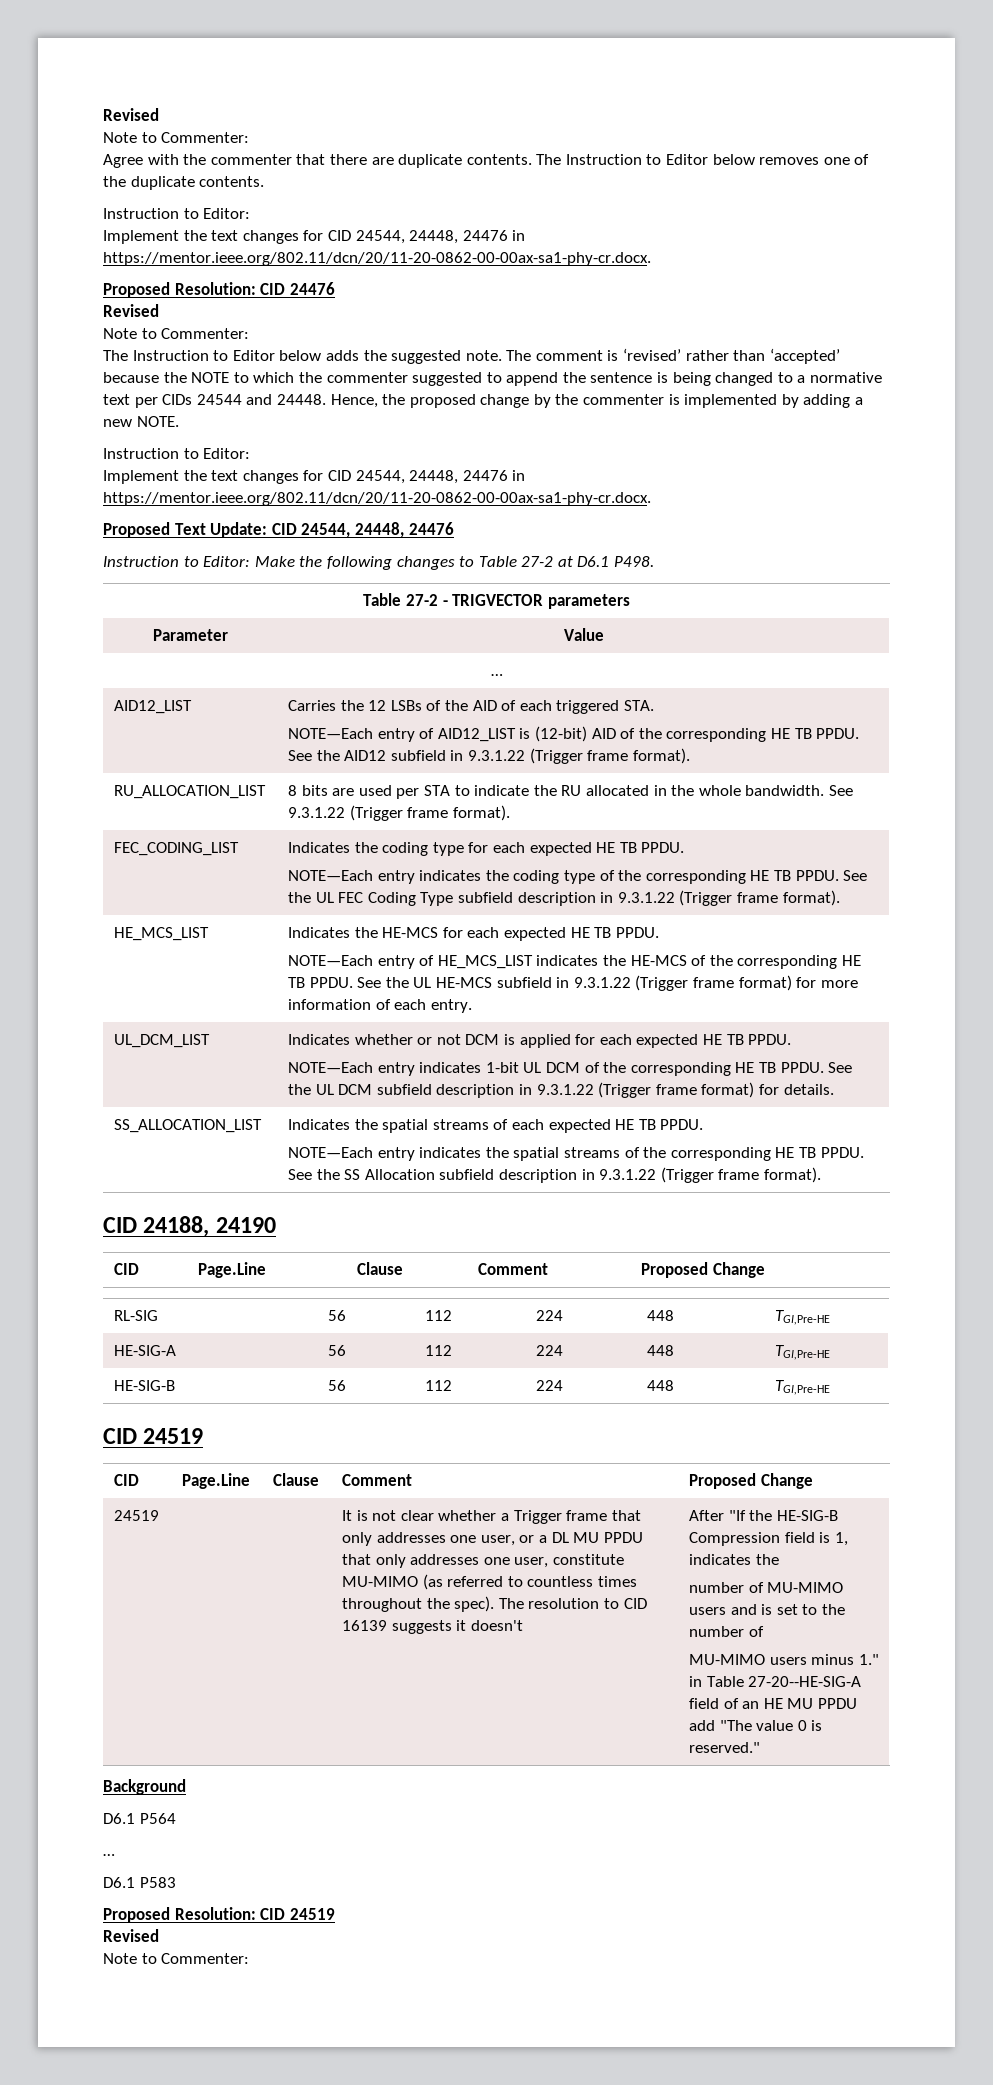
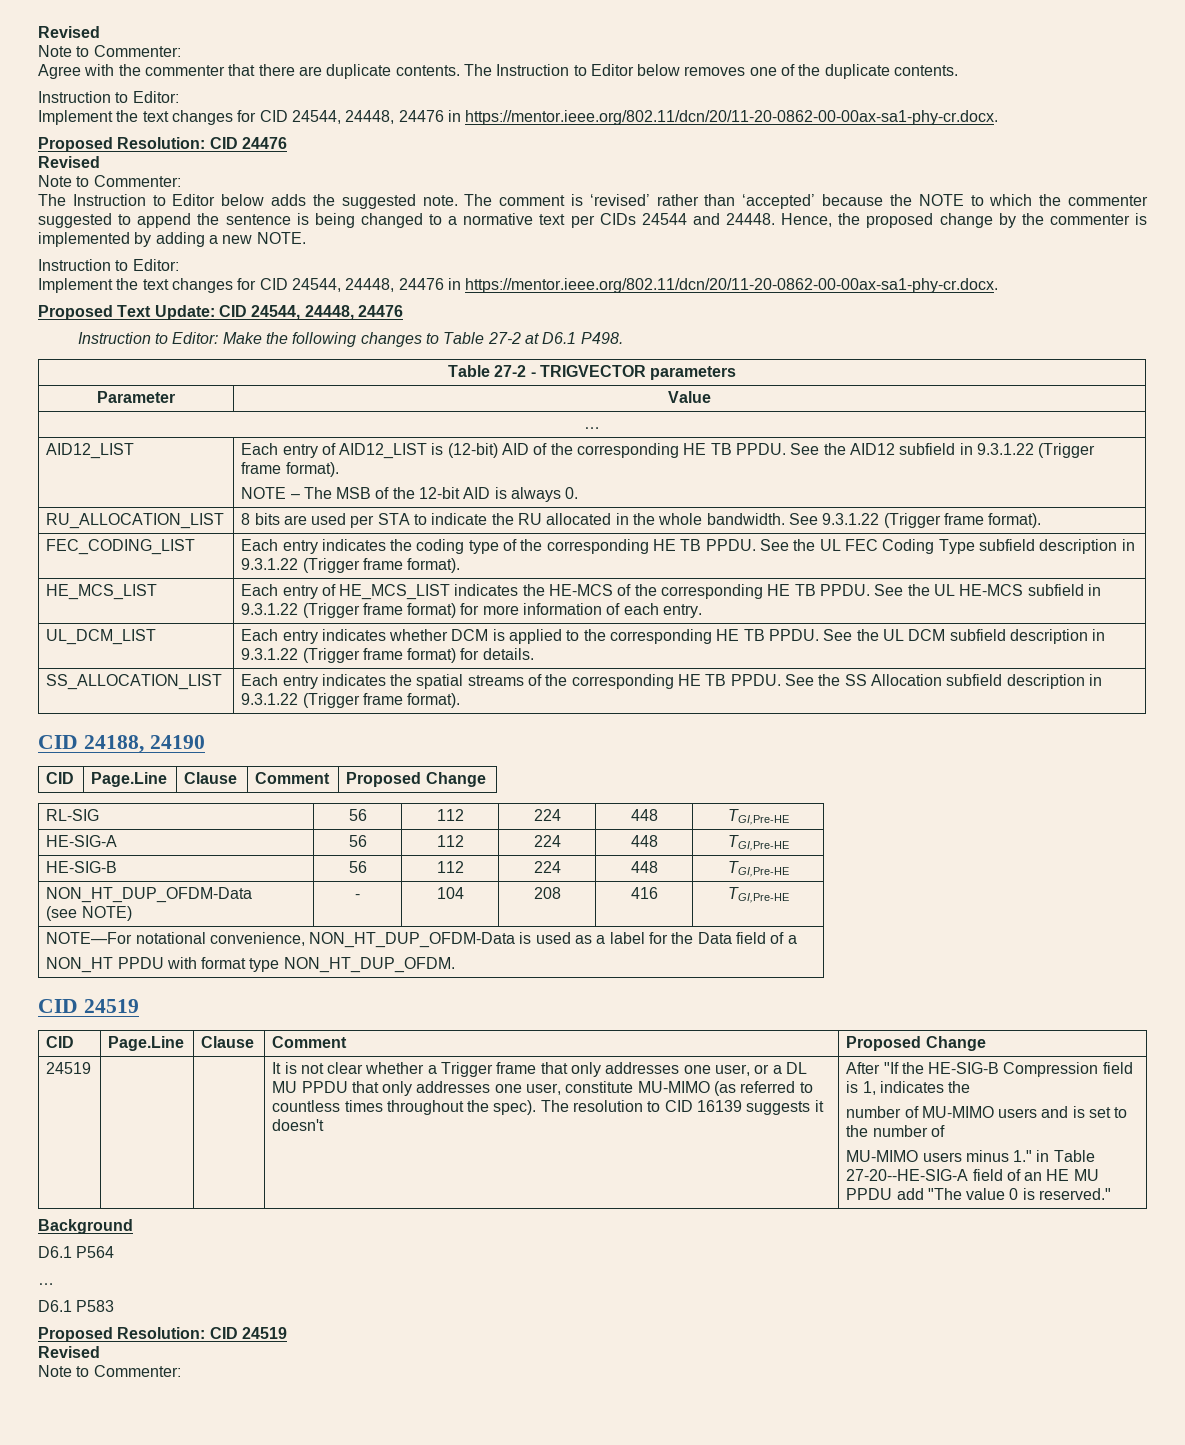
- AID12_LIST | Carries the 12 LSBs of the AID of each triggered STA.
- NOTE—Each entry of AID12_LIST is (12-bit) AID of the corresponding HE TB PPDU. See the AID12 subfield in 9.3.1.22 (Trigger frame format).
+ AID12_LIST | Each entry of AID12_LIST is (12-bit) AID of the corresponding HE TB PPDU. See the AID12 subfield in 9.3.1.22 (Trigger frame format).
+ NOTE – The MSB of the 12-bit AID is always 0.
- FEC_CODING_LIST | Indicates the coding type for each expected HE TB PPDU.
- NOTE—Each entry indicates the coding type of the corresponding HE TB PPDU. See the UL FEC Coding Type subfield description in 9.3.1.22 (Trigger frame format).
+ FEC_CODING_LIST | Each entry indicates the coding type of the corresponding HE TB PPDU. See the UL FEC Coding Type subfield description in 9.3.1.22 (Trigger frame format).
- HE_MCS_LIST | Indicates the HE-MCS for each expected HE TB PPDU.
- NOTE—Each entry of HE_MCS_LIST indicates the HE-MCS of the corresponding HE TB PPDU. See the UL HE-MCS subfield in 9.3.1.22 (Trigger frame format) for more information of each entry.
+ HE_MCS_LIST | Each entry of HE_MCS_LIST indicates the HE-MCS of the corresponding HE TB PPDU. See the UL HE-MCS subfield in 9.3.1.22 (Trigger frame format) for more information of each entry.
- UL_DCM_LIST | Indicates whether or not DCM is applied for each expected HE TB PPDU.
- NOTE—Each entry indicates 1-bit UL DCM of the corresponding HE TB PPDU. See the UL DCM subfield description in 9.3.1.22 (Trigger frame format) for details.
+ UL_DCM_LIST | Each entry indicates whether DCM is applied to the corresponding HE TB PPDU. See the UL DCM subfield description in 9.3.1.22 (Trigger frame format) for details.
- SS_ALLOCATION_LIST | Indicates the spatial streams of each expected HE TB PPDU.
- NOTE—Each entry indicates the spatial streams of the corresponding HE TB PPDU. See the SS Allocation subfield description in 9.3.1.22 (Trigger frame format).
+ SS_ALLOCATION_LIST | Each entry indicates the spatial streams of the corresponding HE TB PPDU. See the SS Allocation subfield description in 9.3.1.22 (Trigger frame format).
  HE-SIG-B | 56 | 112 | 224 | 448 | TGI,Pre-HE
+ NON_HT_DUP_OFDM-Data
+ (see NOTE) | - | 104 | 208 | 416 | TGI,Pre-HE
+ NOTE—For notational convenience, NON_HT_DUP_OFDM-Data is used as a label for the Data field of a
+ NON_HT PPDU with format type NON_HT_DUP_OFDM.

